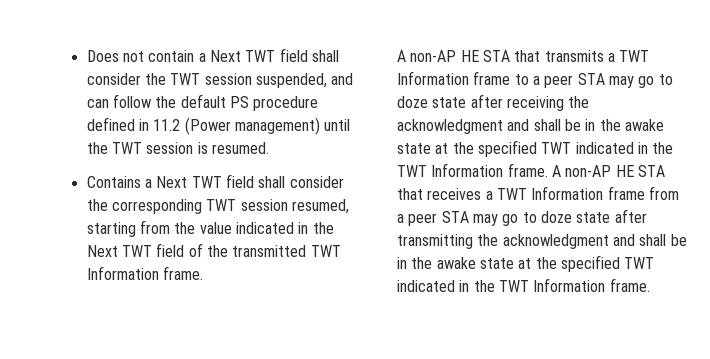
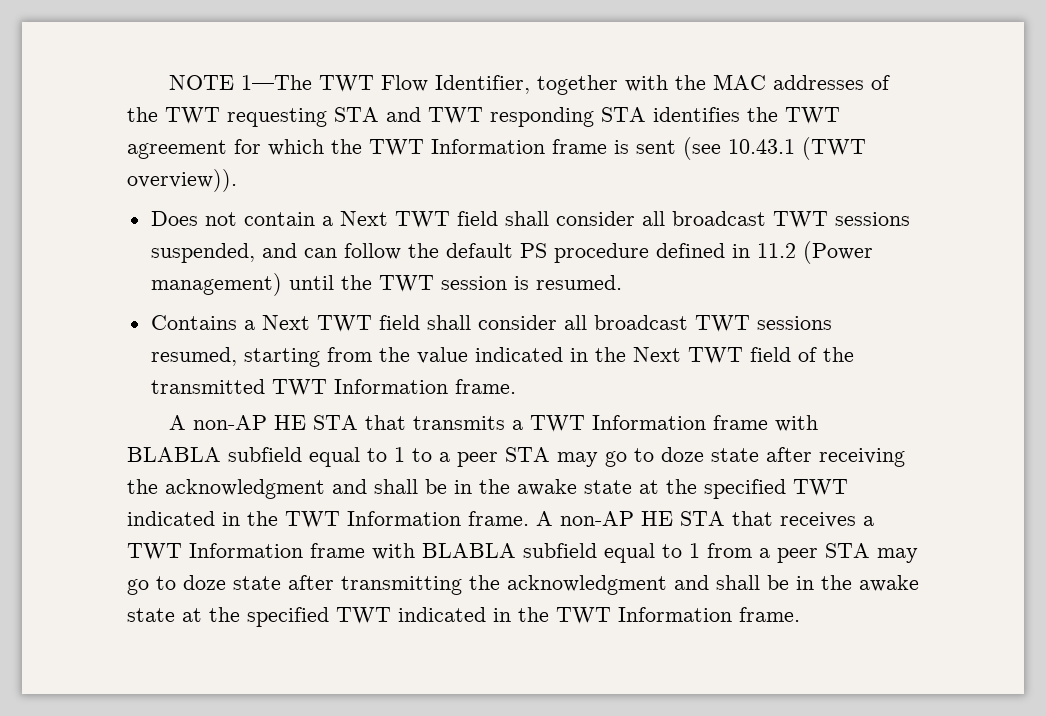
+ NOTE 1—The TWT Flow Identifier, together with the MAC addresses of the TWT requesting STA and TWT responding STA identifies the TWT agreement for which the TWT Information frame is sent (see 10.43.1 (TWT overview)).
- Does not contain a Next TWT field shall consider the TWT session suspended, and can follow the default PS procedure defined in 11.2 (Power management) until the TWT session is resumed.
+ Does not contain a Next TWT field shall consider all broadcast TWT sessions suspended, and can follow the default PS procedure defined in 11.2 (Power management) until the TWT session is resumed.
- Contains a Next TWT field shall consider the corresponding TWT session resumed, starting from the value indicated in the Next TWT field of the transmitted TWT Information frame.
+ Contains a Next TWT field shall consider all broadcast TWT sessions resumed, starting from the value indicated in the Next TWT field of the transmitted TWT Information frame.
- A non-AP HE STA that transmits a TWT Information frame to a peer STA may go to doze state after receiving the acknowledgment and shall be in the awake state at the specified TWT indicated in the TWT Information frame.
+ A non-AP HE STA that transmits a TWT Information frame with BLABLA subfield equal to 1 to a peer STA may go to doze state after receiving the acknowledgment and shall be in the awake state at the specified TWT indicated in the TWT Information frame.
- A non-AP HE STA that receives a TWT Information frame from a peer STA may go to doze state after transmitting the acknowledgment and shall be in the awake state at the specified TWT indicated in the TWT Information frame.
+ A non-AP HE STA that receives a TWT Information frame with BLABLA subfield equal to 1 from a peer STA may go to doze state after transmitting the acknowledgment and shall be in the awake state at the specified TWT indicated in the TWT Information frame.

